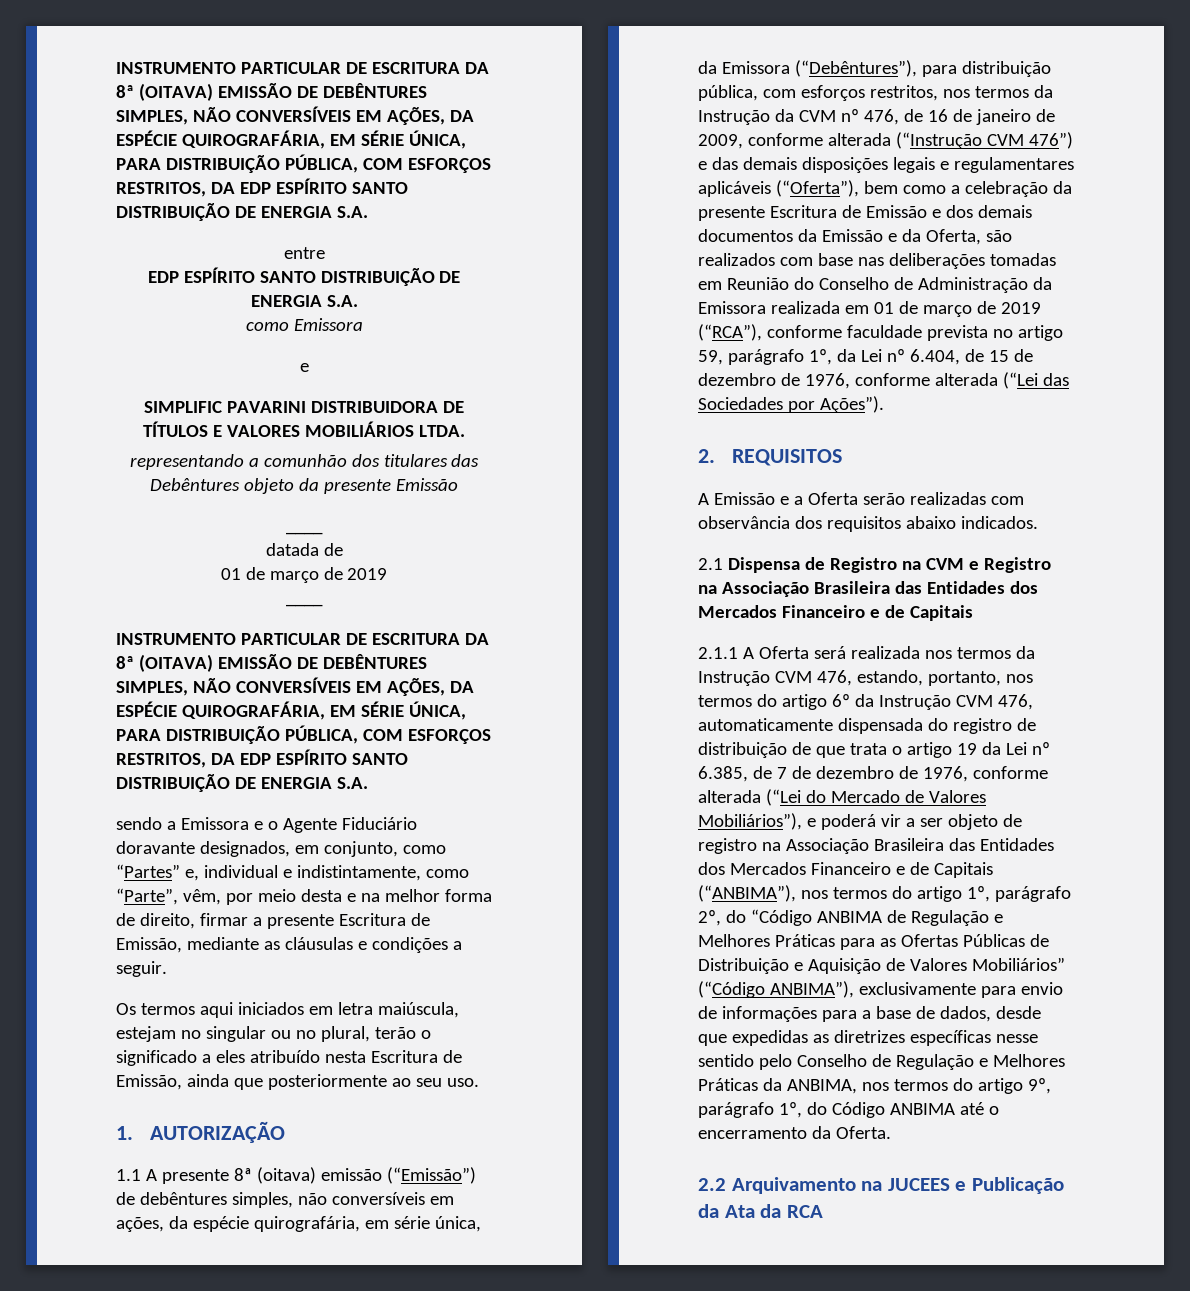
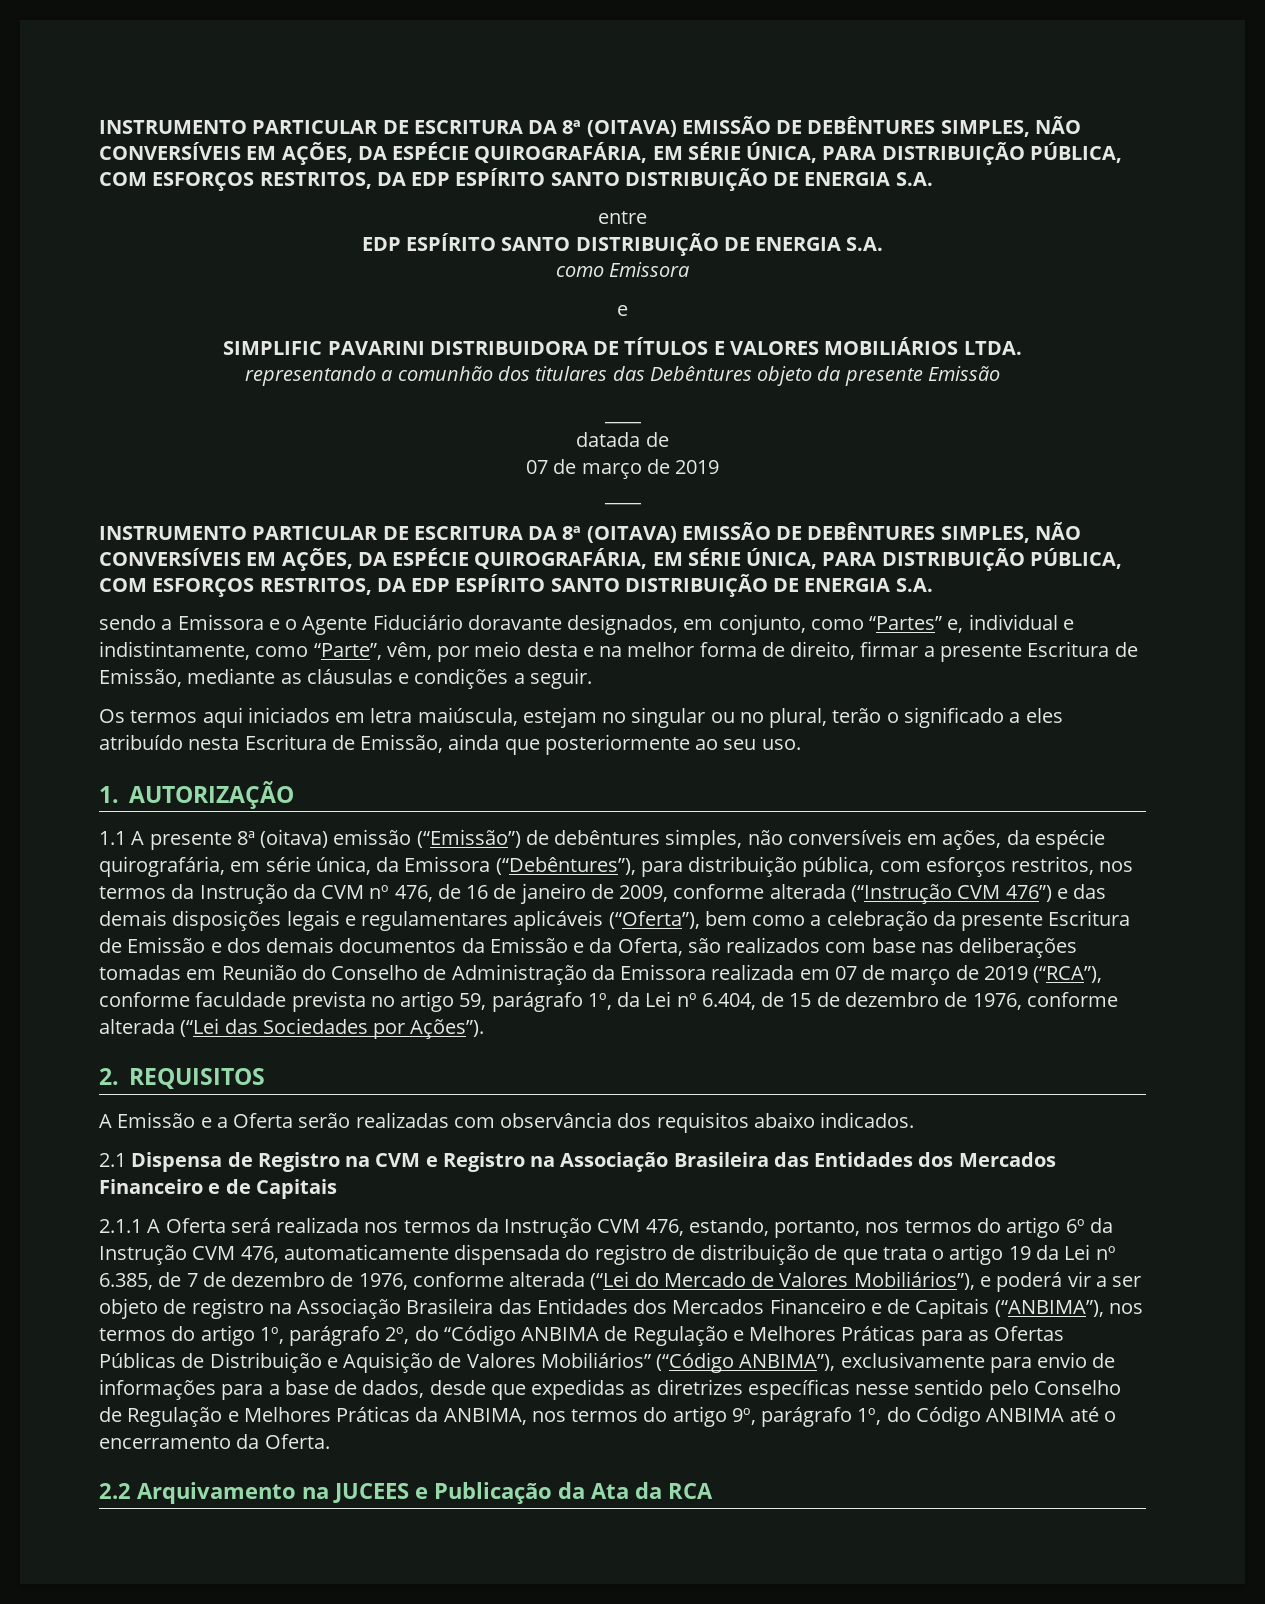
  datada de
- 01 de março de 2019
+ 07 de março de 2019
- 1.1 A presente 8ª (oitava) emissão (“Emissão”) de debêntures simples, não conversíveis em ações, da espécie quirografária, em série única, da Emissora (“Debêntures”), para distribuição pública, com esforços restritos, nos termos da Instrução da CVM nº 476, de 16 de janeiro de 2009, conforme alterada (“Instrução CVM 476”) e das demais disposições legais e regulamentares aplicáveis (“Oferta”), bem como a celebração da presente Escritura de Emissão e dos demais documentos da Emissão e da Oferta, são realizados com base nas deliberações tomadas em Reunião do Conselho de Administração da Emissora realizada em 01 de março de 2019 (“RCA”), conforme faculdade prevista no artigo 59, parágrafo 1º, da Lei nº 6.404, de 15 de dezembro de 1976, conforme alterada (“Lei das Sociedades por Ações”).
+ 1.1 A presente 8ª (oitava) emissão (“Emissão”) de debêntures simples, não conversíveis em ações, da espécie quirografária, em série única, da Emissora (“Debêntures”), para distribuição pública, com esforços restritos, nos termos da Instrução da CVM nº 476, de 16 de janeiro de 2009, conforme alterada (“Instrução CVM 476”) e das demais disposições legais e regulamentares aplicáveis (“Oferta”), bem como a celebração da presente Escritura de Emissão e dos demais documentos da Emissão e da Oferta, são realizados com base nas deliberações tomadas em Reunião do Conselho de Administração da Emissora realizada em 07 de março de 2019 (“RCA”), conforme faculdade prevista no artigo 59, parágrafo 1º, da Lei nº 6.404, de 15 de dezembro de 1976, conforme alterada (“Lei das Sociedades por Ações”).

